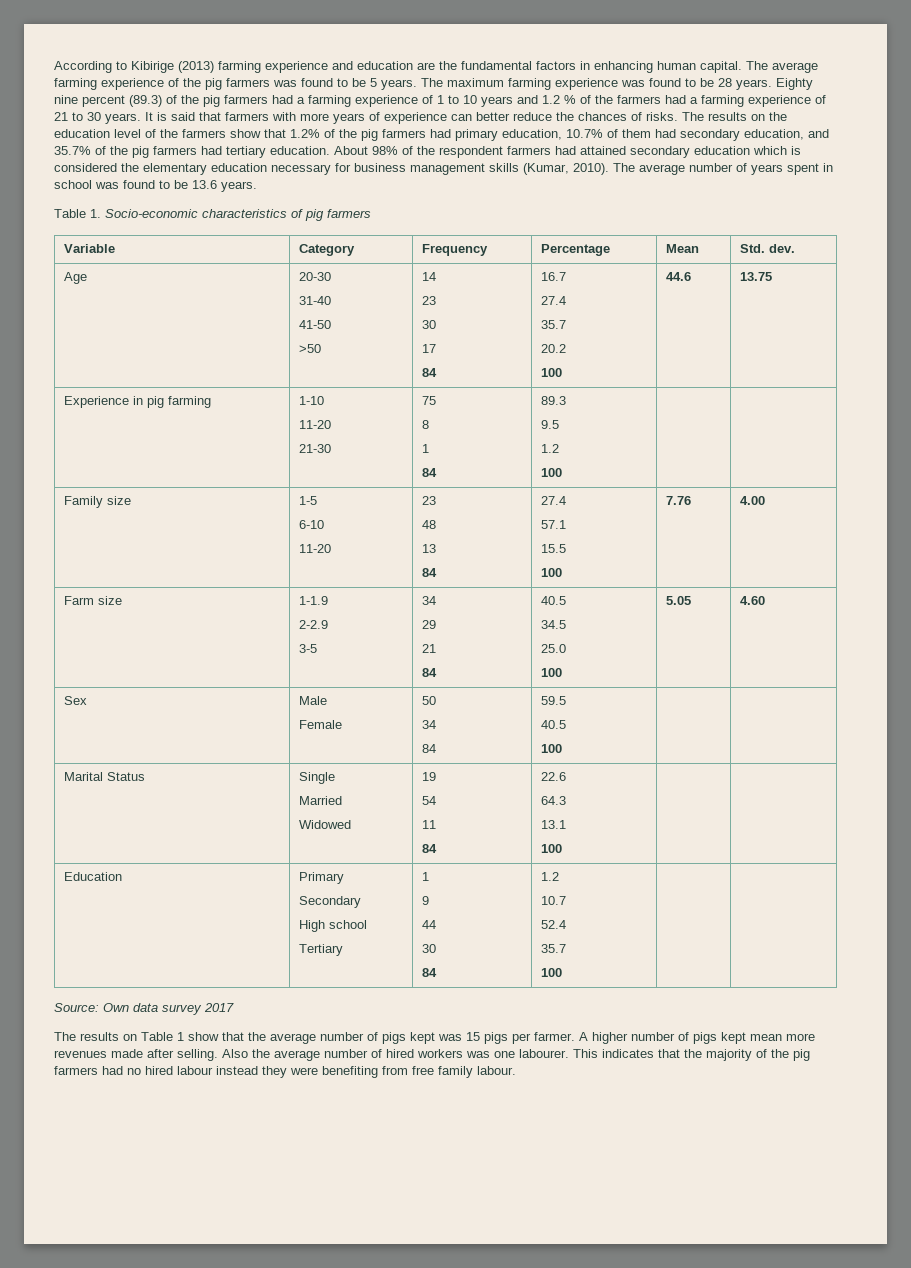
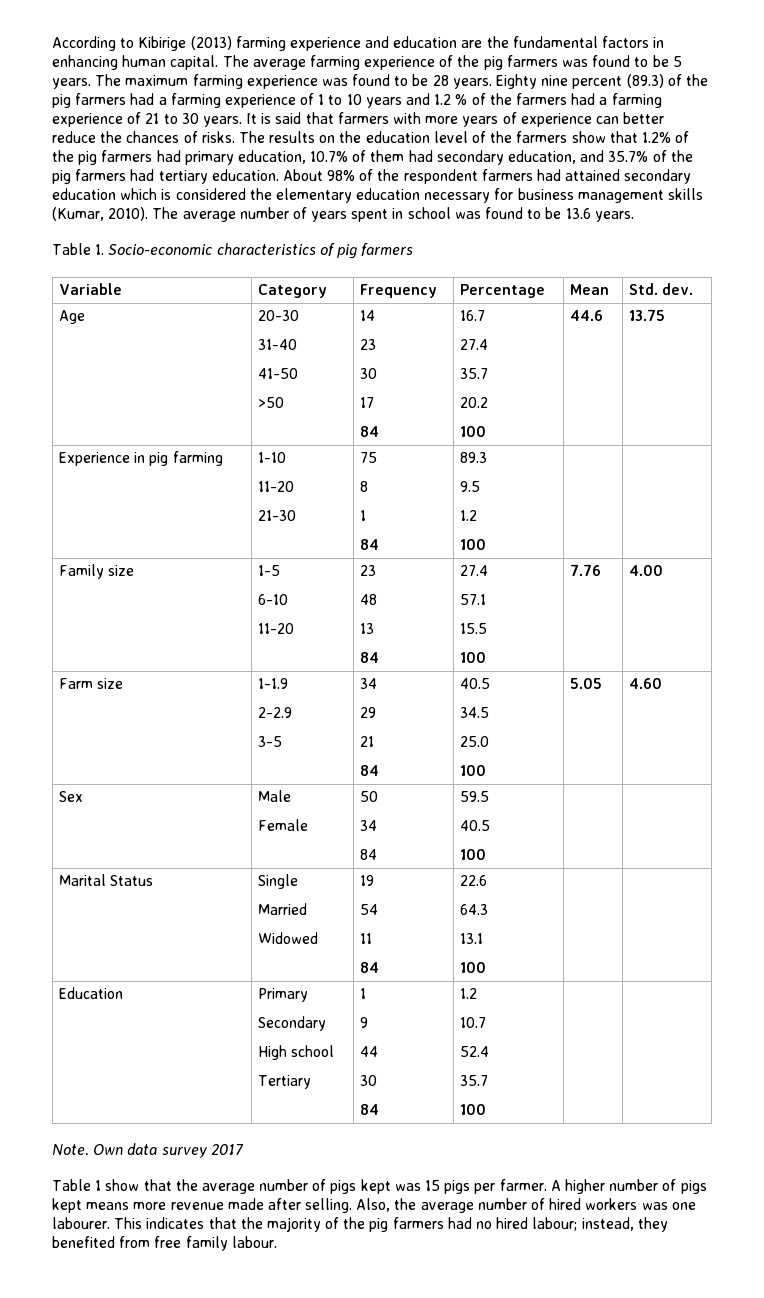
- Source: Own data survey 2017
+ Note. Own data survey 2017
- The results on Table 1 show that the average number of pigs kept was 15 pigs per farmer.
+ Table 1 show that the average number of pigs kept was 15 pigs per farmer.
- A higher number of pigs kept mean more revenues made after selling.
+ A higher number of pigs kept means more revenue made after selling.
- Also the average number of hired workers was one labourer.
+ Also, the average number of hired workers was one labourer.
- This indicates that the majority of the pig farmers had no hired labour instead they were benefiting from free family labour.
+ This indicates that the majority of the pig farmers had no hired labour; instead, they benefited from free family labour.

